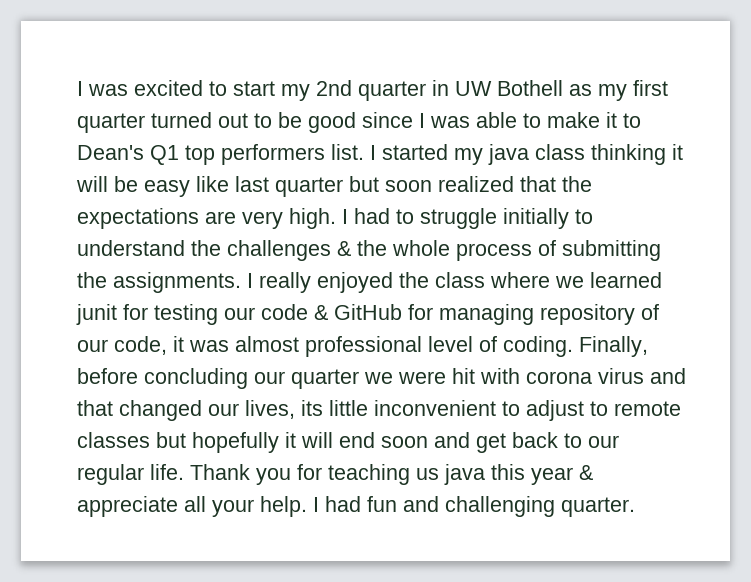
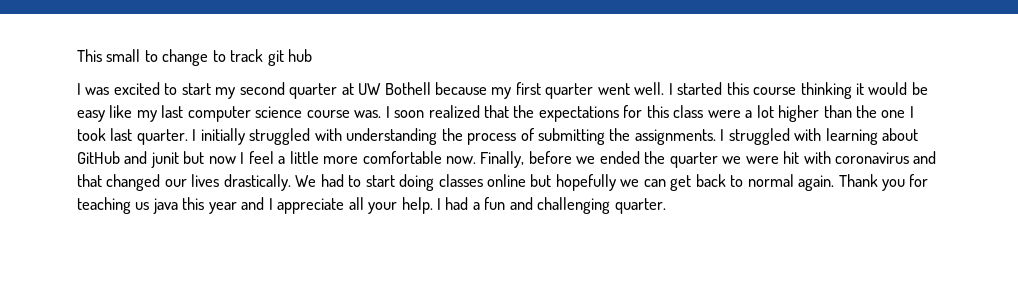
+ This small to change to track git hub
- I was excited to start my 2nd quarter in UW Bothell as my first quarter turned out to be good since I was able to make it to Dean's Q1 top performers list. I started my java class thinking it will be easy like last quarter but soon realized that the expectations are very high. I had to struggle initially to understand the challenges & the whole process of submitting the assignments.
+ I was excited to start my second quarter at UW Bothell because my first quarter went well. I started this course thinking it would be easy like my last computer science course was. I soon realized that the expectations for this class were a lot higher than the one I took last quarter. I initially struggled with understanding the process of submitting the assignments.
- I really enjoyed the class where we learned junit for testing our code & GitHub for managing repository of our code, it was almost professional level of coding. Finally, before concluding our quarter we were hit with corona virus and that changed our lives, its little inconvenient to adjust to remote classes but hopefully it will end soon and get back to our regular life.
+ I struggled with learning about GitHub and junit but now I feel a little more comfortable now. Finally, before we ended the quarter we were hit with coronavirus and that changed our lives drastically. We had to start doing classes online but hopefully we can get back to normal again.
- Thank you for teaching us java this year & appreciate all your help.
+ Thank you for teaching us java this year and I appreciate all your help.
- I had fun and challenging quarter.
+ I had a fun and challenging quarter.

